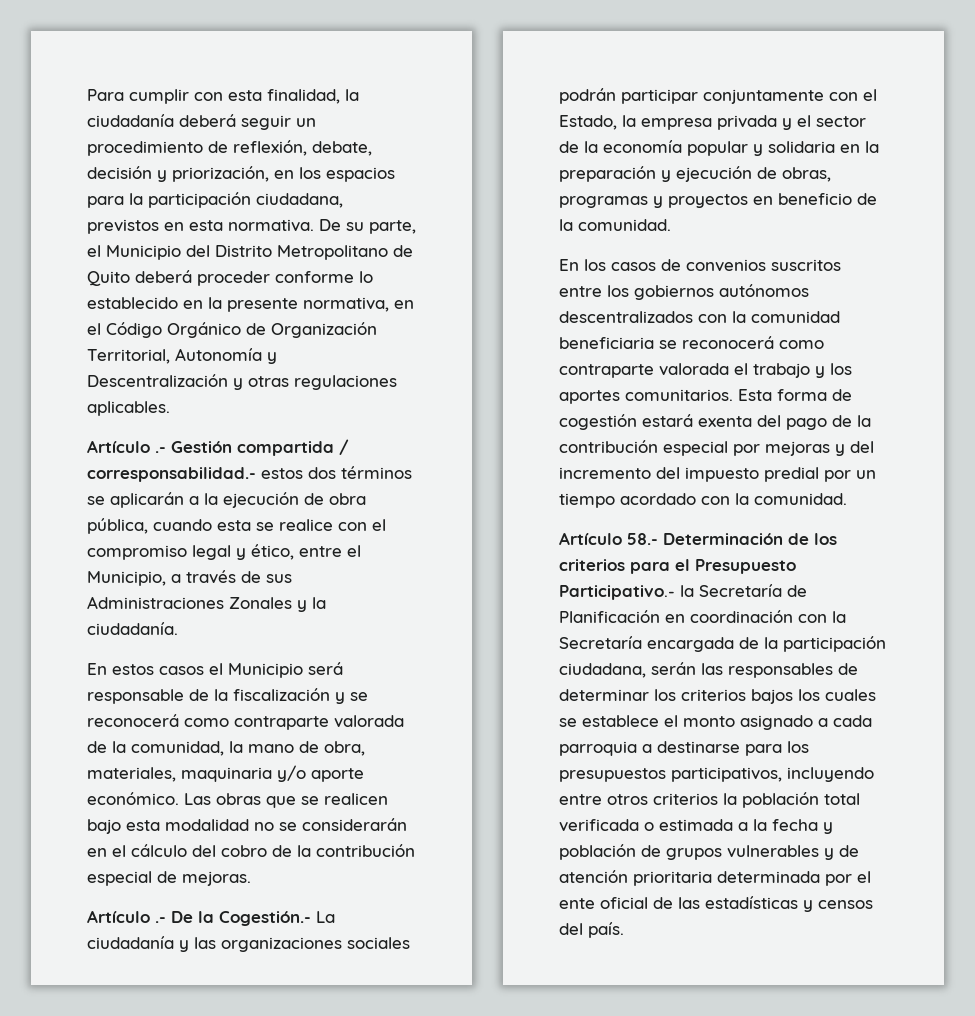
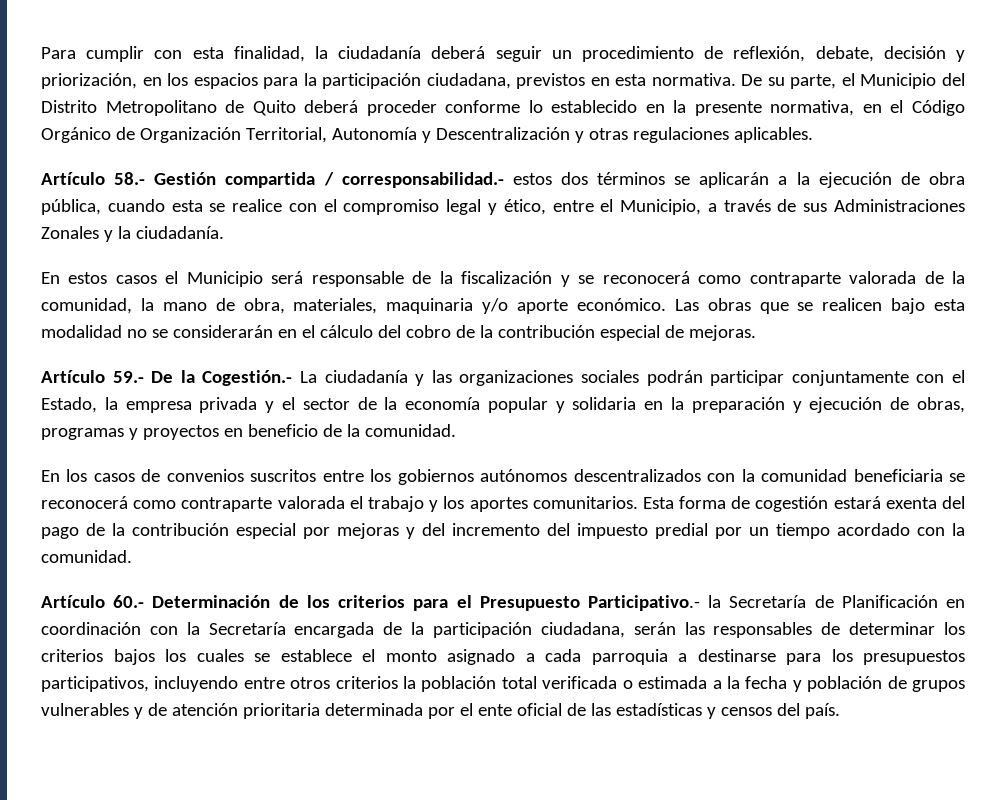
- Artículo .- Gestión compartida / corresponsabilidad.- estos dos términos se aplicarán a la ejecución de obra pública, cuando esta se realice con el compromiso legal y ético, entre el Municipio, a través de sus Administraciones Zonales y la ciudadanía.
+ Artículo 58.- Gestión compartida / corresponsabilidad.- estos dos términos se aplicarán a la ejecución de obra pública, cuando esta se realice con el compromiso legal y ético, entre el Municipio, a través de sus Administraciones Zonales y la ciudadanía.
- Artículo .- De la Cogestión.- La ciudadanía y las organizaciones sociales podrán participar conjuntamente con el Estado, la empresa privada y el sector de la economía popular y solidaria en la preparación y ejecución de obras, programas y proyectos en beneficio de la comunidad.
+ Artículo 59.- De la Cogestión.- La ciudadanía y las organizaciones sociales podrán participar conjuntamente con el Estado, la empresa privada y el sector de la economía popular y solidaria en la preparación y ejecución de obras, programas y proyectos en beneficio de la comunidad.
- Artículo 58.- Determinación de los criterios para el Presupuesto Participativo.- la Secretaría de Planificación en coordinación con la Secretaría encargada de la participación ciudadana, serán las responsables de determinar los criterios bajos los cuales se establece el monto asignado a cada parroquia a destinarse para los presupuestos participativos, incluyendo entre otros criterios la población total verificada o estimada a la fecha y población de grupos vulnerables y de atención prioritaria determinada por el ente oficial de las estadísticas y censos del país.
+ Artículo 60.- Determinación de los criterios para el Presupuesto Participativo.- la Secretaría de Planificación en coordinación con la Secretaría encargada de la participación ciudadana, serán las responsables de determinar los criterios bajos los cuales se establece el monto asignado a cada parroquia a destinarse para los presupuestos participativos, incluyendo entre otros criterios la población total verificada o estimada a la fecha y población de grupos vulnerables y de atención prioritaria determinada por el ente oficial de las estadísticas y censos del país.

